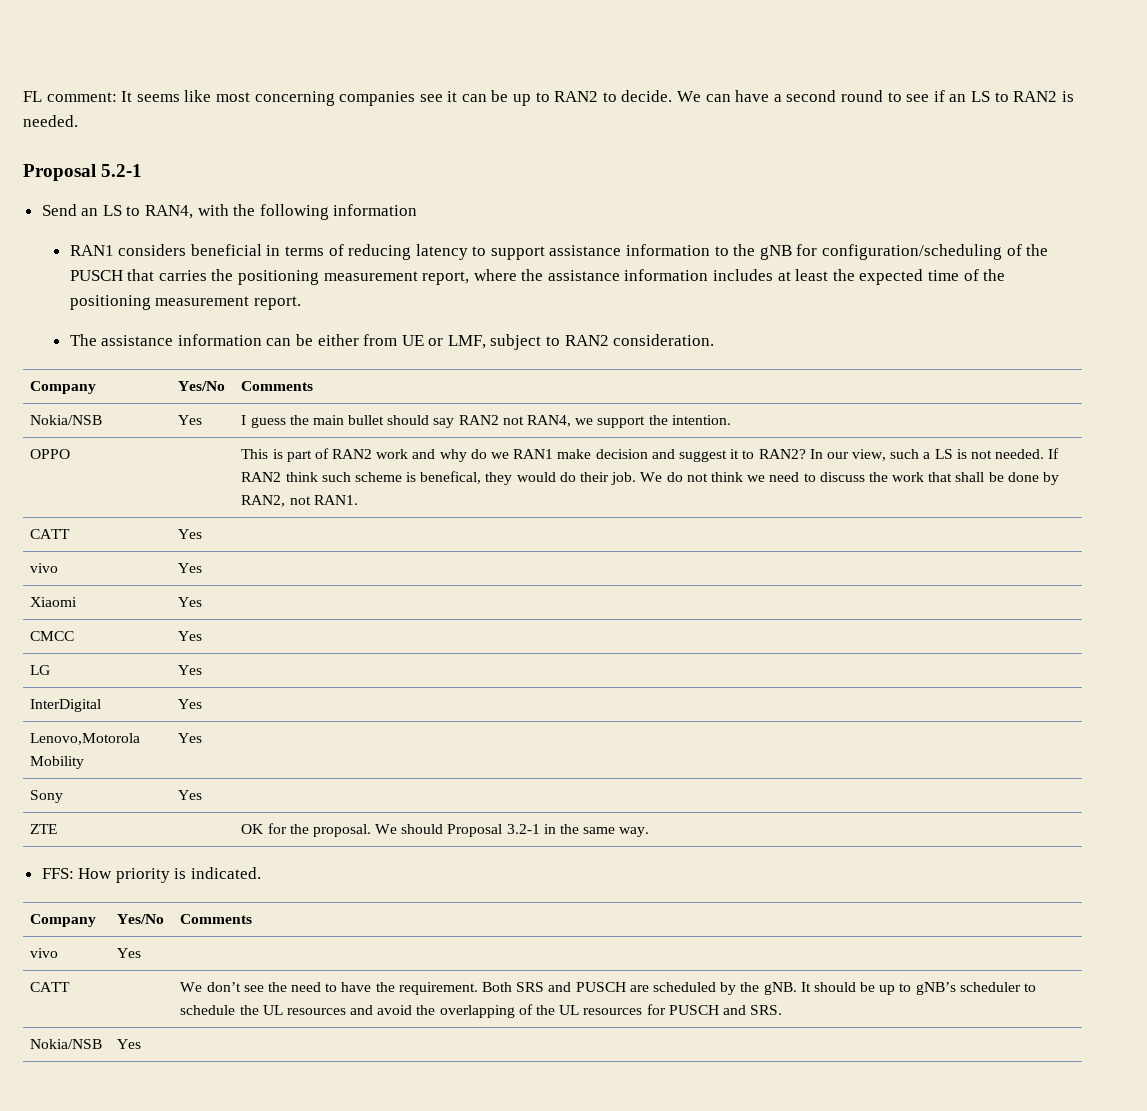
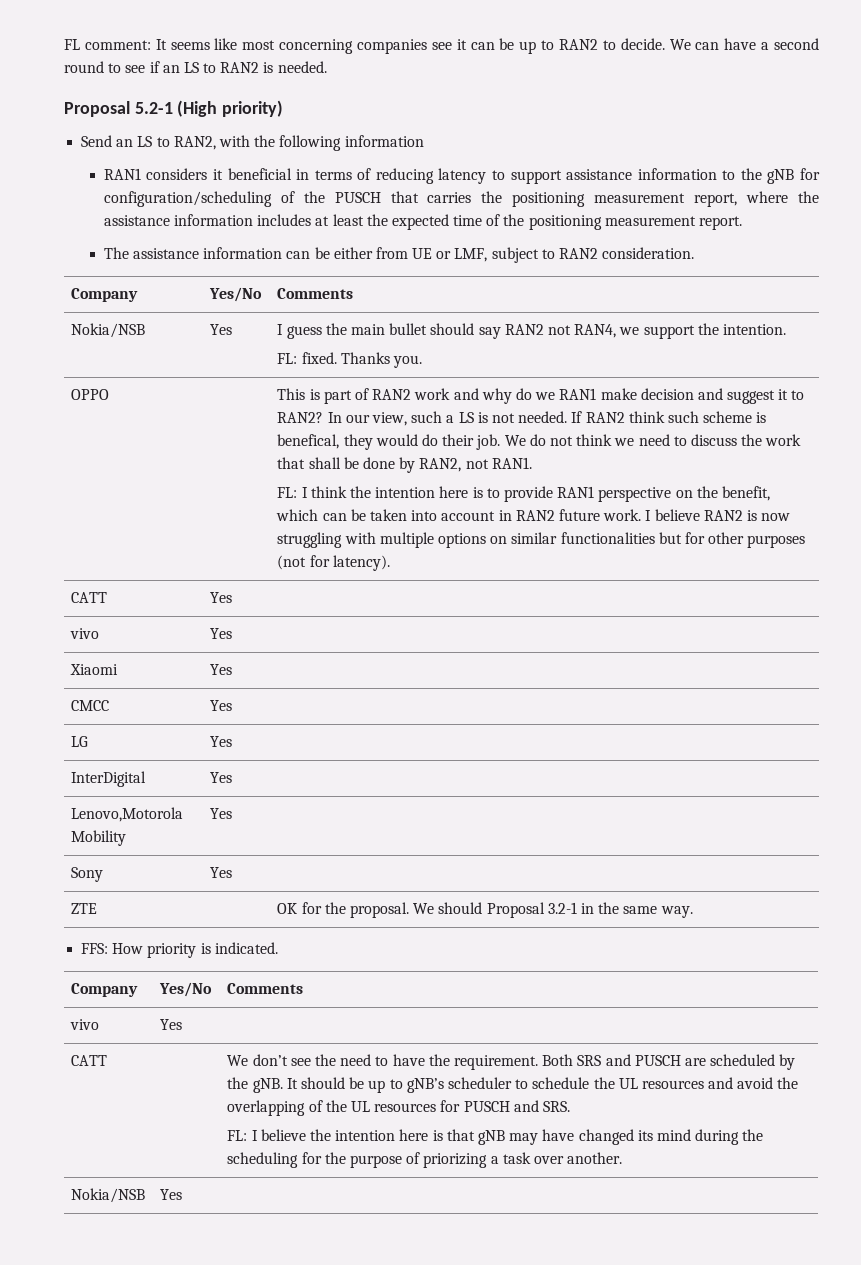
- Proposal 5.2-1
+ Proposal 5.2-1 (High priority)
- Send an LS to RAN4, with the following information
+ Send an LS to RAN2, with the following information
- RAN1 considers beneficial in terms of reducing latency to support assistance information to the gNB for configuration/scheduling of the PUSCH that carries the positioning measurement report, where the assistance information includes at least the expected time of the positioning measurement report.
+ RAN1 considers it beneficial in terms of reducing latency to support assistance information to the gNB for configuration/scheduling of the PUSCH that carries the positioning measurement report, where the assistance information includes at least the expected time of the positioning measurement report.
  Nokia/NSB | Yes | I guess the main bullet should say RAN2 not RAN4, we support the intention.
+ FL: fixed. Thanks you.
+ FL: I think the intention here is to provide RAN1 perspective on the benefit, which can be taken into account in RAN2 future work. I believe RAN2 is now struggling with multiple options on similar functionalities but for other purposes (not for latency).
+ FL: I believe the intention here is that gNB may have changed its mind during the scheduling for the purpose of priorizing a task over another.

